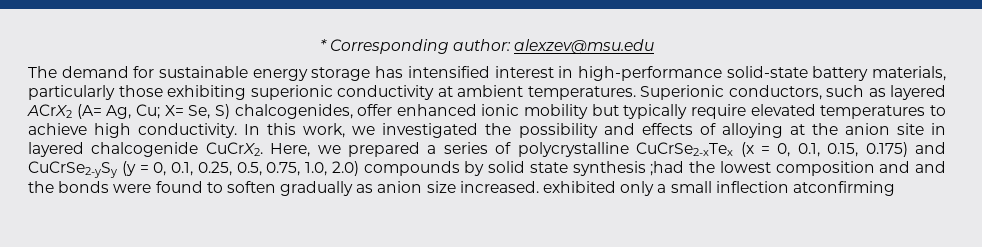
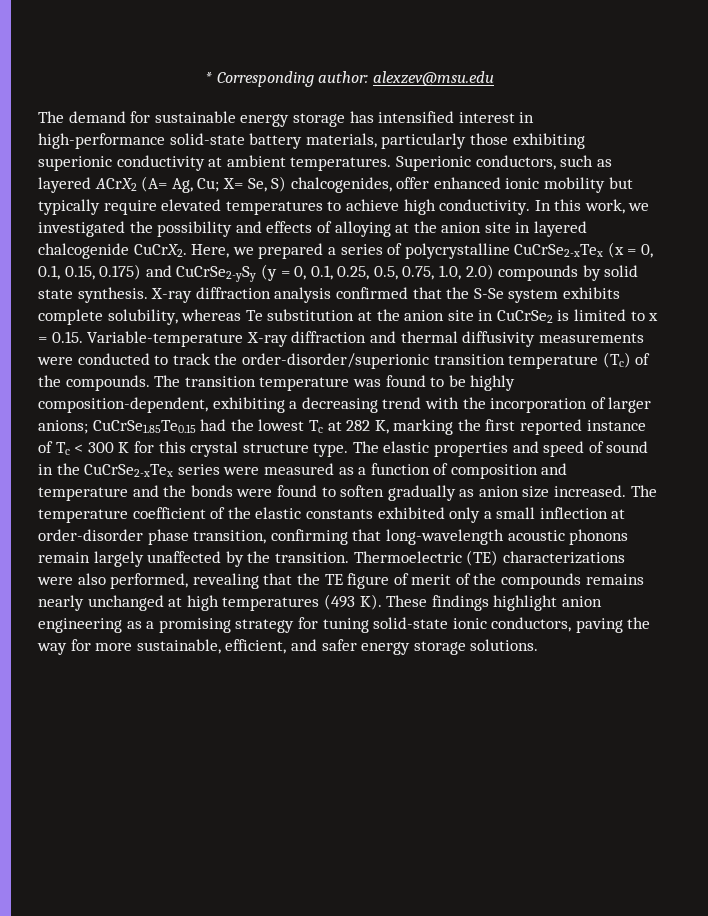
- Here, we prepared a series of polycrystalline CuCrSe2-xTex (x = 0, 0.1, 0.15, 0.175) and CuCrSe2-ySy (y = 0, 0.1, 0.25, 0.5, 0.75, 1.0, 2.0) compounds by solid state synthesis ;had the lowest composition and and the bonds were found to soften gradually as anion size increased. exhibited only a small inflection atconfirming
+ Here, we prepared a series of polycrystalline CuCrSe2-xTex (x = 0, 0.1, 0.15, 0.175) and CuCrSe2-ySy (y = 0, 0.1, 0.25, 0.5, 0.75, 1.0, 2.0) compounds by solid state synthesis. X-ray diffraction analysis confirmed that the S-Se system exhibits complete solubility, whereas Te substitution at the anion site in CuCrSe2 is limited to x = 0.15. Variable-temperature X-ray diffraction and thermal diffusivity measurements were conducted to track the order-disorder/superionic transition temperature (Tc) of the compounds. The transition temperature was found to be highly composition-dependent, exhibiting a decreasing trend with the incorporation of larger anions; CuCrSe1.85Te0.15 had the lowest Tc at 282 K, marking the first reported instance of Tc < 300 K for this crystal structure type. The elastic properties and speed of sound in the CuCrSe2-xTex series were measured as a function of composition and temperature and the bonds were found to soften gradually as anion size increased. The temperature coefficient of the elastic constants exhibited only a small inflection at order-disorder phase transition, confirming that long-wavelength acoustic phonons remain largely unaffected by the transition. Thermoelectric (TE) characterizations were also performed, revealing that the TE figure of merit of the compounds remains nearly unchanged at high temperatures (493 K). These findings highlight anion engineering as a promising strategy for tuning solid-state ionic conductors, paving the way for more sustainable, efficient, and safer energy storage solutions.

